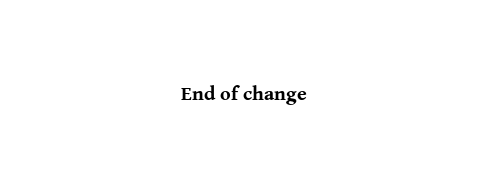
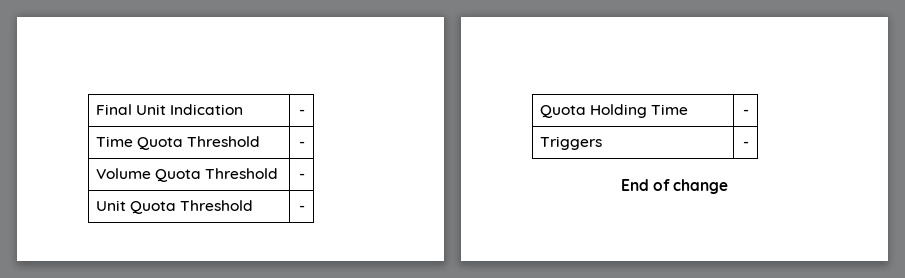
+ Final Unit Indication | -
+ Time Quota Threshold | -
+ Volume Quota Threshold | -
+ Unit Quota Threshold | -
+ Quota Holding Time | -
+ Triggers | -

